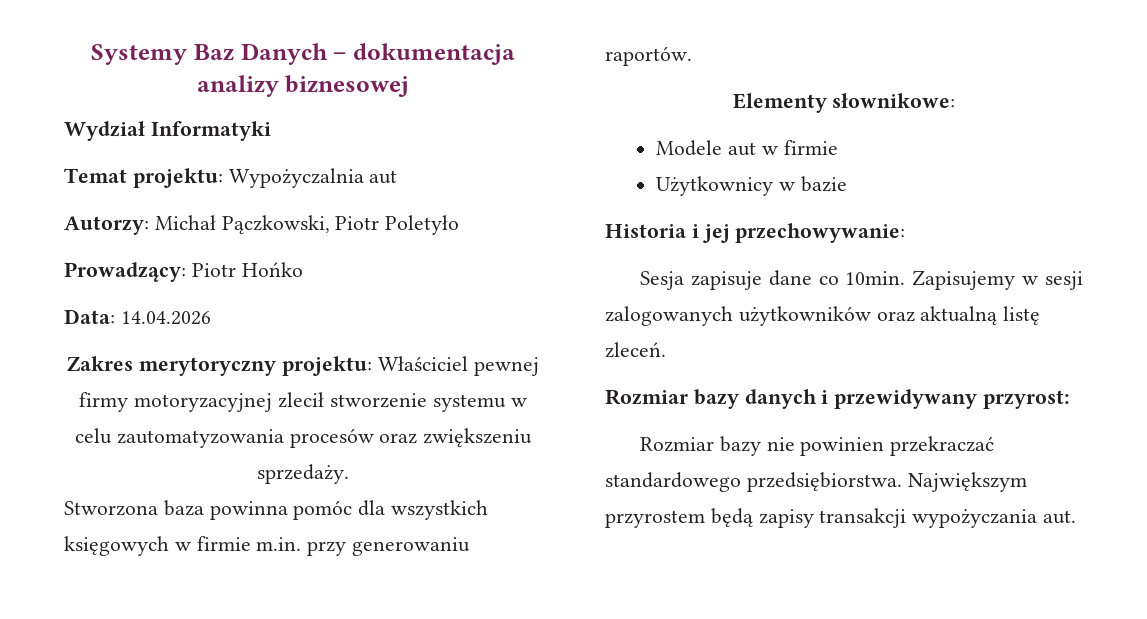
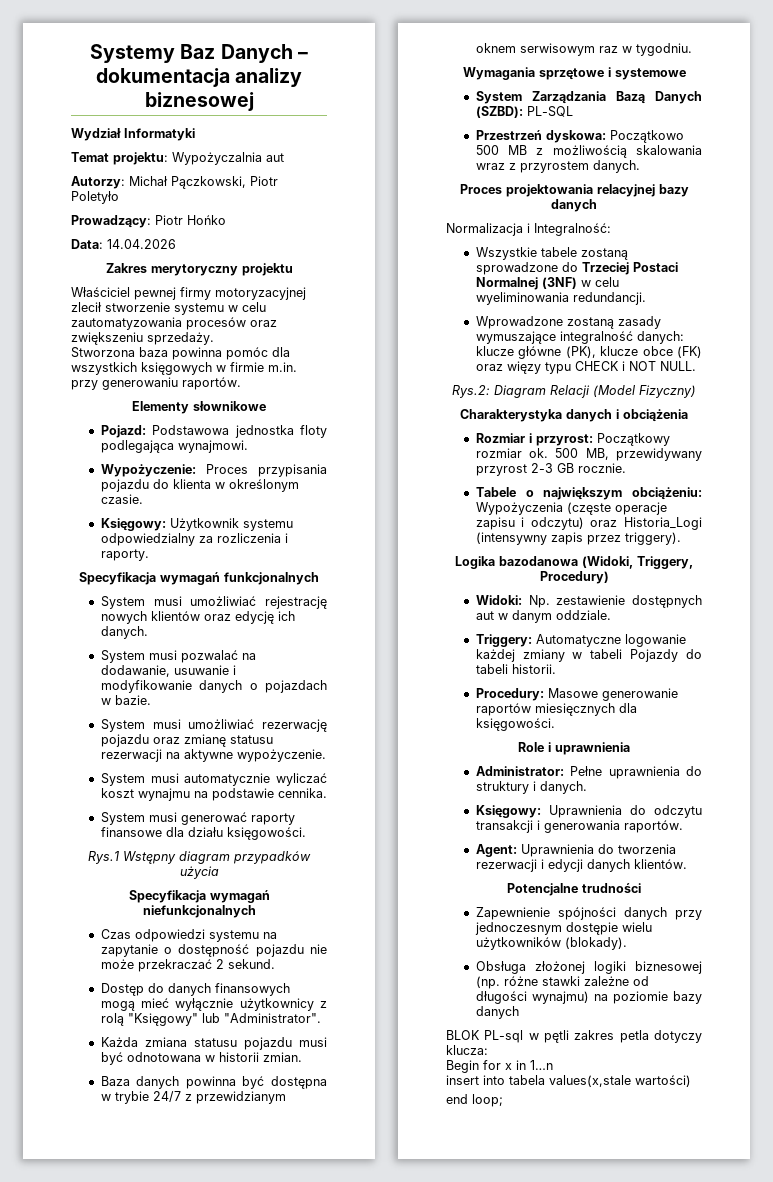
- Zakres merytoryczny projektu: Właściciel pewnej firmy motoryzacyjnej zlecił stworzenie systemu w celu zautomatyzowania procesów oraz zwiększeniu sprzedaży.
+ Zakres merytoryczny projektu
+ Właściciel pewnej firmy motoryzacyjnej zlecił stworzenie systemu w celu zautomatyzowania procesów oraz zwiększeniu sprzedaży.
- Elementy słownikowe:
- Modele aut w firmie
- Użytkownicy w bazie
- Historia i jej przechowywanie:
- Sesja zapisuje dane co 10min. Zapisujemy w sesji zalogowanych użytkowników oraz aktualną listę zleceń.
- Rozmiar bazy danych i przewidywany przyrost:
- Rozmiar bazy nie powinien przekraczać standardowego przedsiębiorstwa. Największym przyrostem będą zapisy transakcji wypożyczania aut.
+ Elementy słownikowe
+ Pojazd: Podstawowa jednostka floty podlegająca wynajmowi.
+ Wypożyczenie: Proces przypisania pojazdu do klienta w określonym czasie.
+ Księgowy: Użytkownik systemu odpowiedzialny za rozliczenia i raporty.
+ Specyfikacja wymagań funkcjonalnych
+ System musi umożliwiać rejestrację nowych klientów oraz edycję ich danych.
+ System musi pozwalać na dodawanie, usuwanie i modyfikowanie danych o pojazdach w bazie.
+ System musi umożliwiać rezerwację pojazdu oraz zmianę statusu rezerwacji na aktywne wypożyczenie.
+ System musi automatycznie wyliczać koszt wynajmu na podstawie cennika.
+ System musi generować raporty finansowe dla działu księgowości.
+ Rys.1 Wstępny diagram przypadków użycia
+ Specyfikacja wymagań niefunkcjonalnych
+ Czas odpowiedzi systemu na zapytanie o dostępność pojazdu nie może przekraczać 2 sekund.
+ Dostęp do danych finansowych mogą mieć wyłącznie użytkownicy z rolą "Księgowy" lub "Administrator".
+ Każda zmiana statusu pojazdu musi być odnotowana w historii zmian.
+ Baza danych powinna być dostępna w trybie 24/7 z przewidzianym oknem serwisowym raz w tygodniu.
+ Wymagania sprzętowe i systemowe
+ System Zarządzania Bazą Danych (SZBD): PL-SQL
+ Przestrzeń dyskowa: Początkowo 500 MB z możliwością skalowania wraz z przyrostem danych.
+ Proces projektowania relacyjnej bazy danych
+ Normalizacja i Integralność:
+ Wszystkie tabele zostaną sprowadzone do Trzeciej Postaci Normalnej (3NF) w celu wyeliminowania redundancji.
+ Wprowadzone zostaną zasady wymuszające integralność danych: klucze główne (PK), klucze obce (FK) oraz więzy typu CHECK i NOT NULL.
+ Rys.2: Diagram Relacji (Model Fizyczny)
+ Charakterystyka danych i obciążenia
+ Rozmiar i przyrost: Początkowy rozmiar ok. 500 MB, przewidywany przyrost 2-3 GB rocznie.
+ Tabele o największym obciążeniu: Wypożyczenia (częste operacje zapisu i odczytu) oraz Historia_Logi (intensywny zapis przez triggery).
+ Logika bazodanowa (Widoki, Triggery, Procedury)
+ Widoki: Np. zestawienie dostępnych aut w danym oddziale.
+ Triggery: Automatyczne logowanie każdej zmiany w tabeli Pojazdy do tabeli historii.
+ Procedury: Masowe generowanie raportów miesięcznych dla księgowości.
+ Role i uprawnienia
+ Administrator: Pełne uprawnienia do struktury i danych.
+ Księgowy: Uprawnienia do odczytu transakcji i generowania raportów.
+ Agent: Uprawnienia do tworzenia rezerwacji i edycji danych klientów.
+ Potencjalne trudności
+ Zapewnienie spójności danych przy jednoczesnym dostępie wielu użytkowników (blokady).
+ Obsługa złożonej logiki biznesowej (np. różne stawki zależne od długości wynajmu) na poziomie bazy danych
+ BLOK PL-sql w pętli zakres petla dotyczy klucza:
+ Begin for x in 1…n
+ insert into tabela values(x,stale wartości)
+ end loop;

